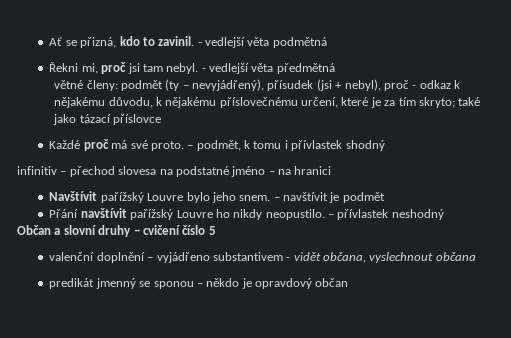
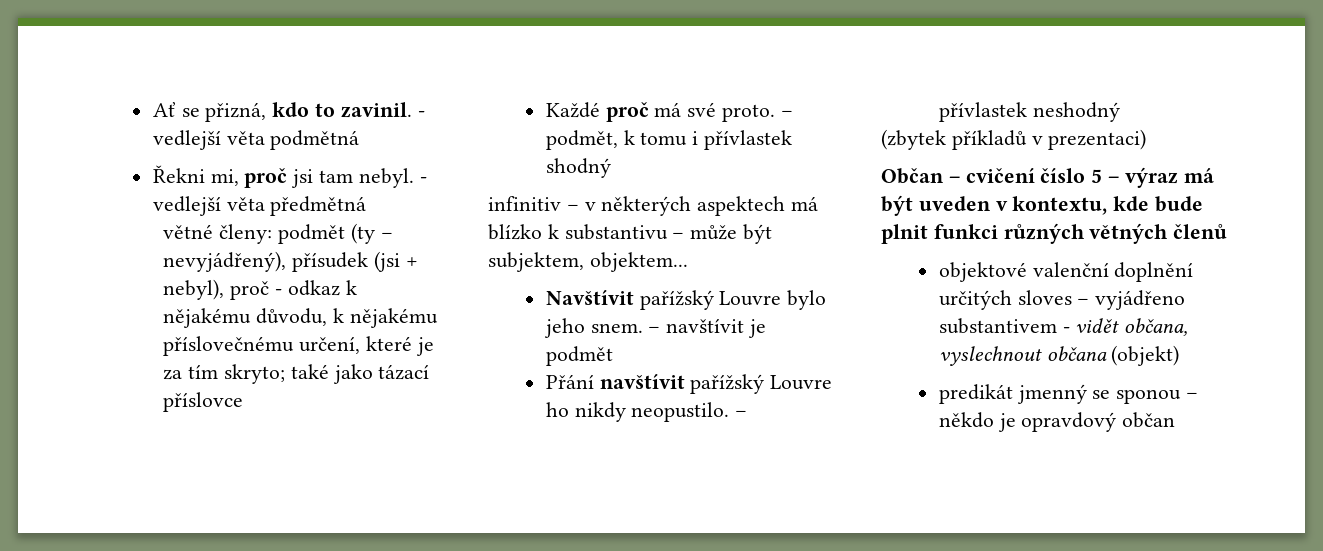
- infinitiv – přechod slovesa na podstatné jméno – na hranici
+ infinitiv – v některých aspektech má blízko k substantivu – může být subjektem, objektem...
- Občan a slovní druhy – cvičení číslo 5
- valenční doplnění – vyjádřeno substantivem - vidět občana, vyslechnout občana
+ (zbytek příkladů v prezentaci)
+ Občan – cvičení číslo 5 – výraz má být uveden v kontextu, kde bude plnit funkci různých větných členů
+ objektové valenční doplnění určitých sloves – vyjádřeno substantivem - vidět občana, vyslechnout občana (objekt)

